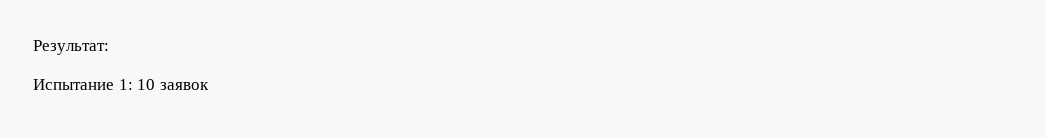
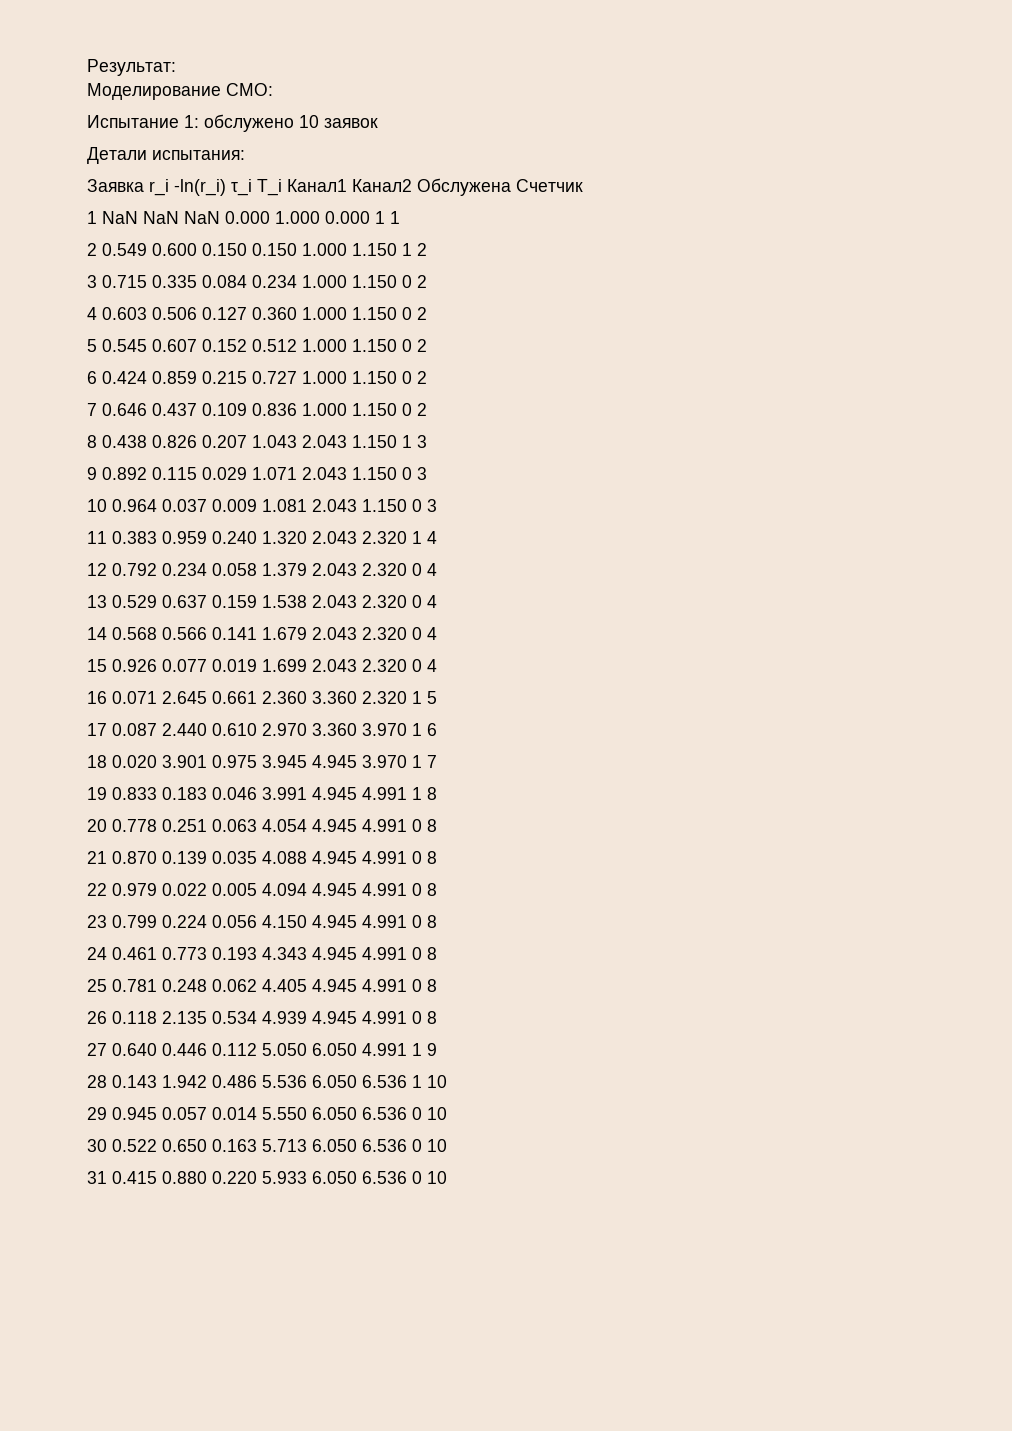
+ Моделирование СМО:
- Испытание 1: 10 заявок
+ Испытание 1: обслужено 10 заявок
+ Детали испытания:
+ Заявка r_i -ln(r_i) τ_i T_i Канал1 Канал2 Обслужена Счетчик
+ 1 NaN NaN NaN 0.000 1.000 0.000 1 1
+ 2 0.549 0.600 0.150 0.150 1.000 1.150 1 2
+ 3 0.715 0.335 0.084 0.234 1.000 1.150 0 2
+ 4 0.603 0.506 0.127 0.360 1.000 1.150 0 2
+ 5 0.545 0.607 0.152 0.512 1.000 1.150 0 2
+ 6 0.424 0.859 0.215 0.727 1.000 1.150 0 2
+ 7 0.646 0.437 0.109 0.836 1.000 1.150 0 2
+ 8 0.438 0.826 0.207 1.043 2.043 1.150 1 3
+ 9 0.892 0.115 0.029 1.071 2.043 1.150 0 3
+ 10 0.964 0.037 0.009 1.081 2.043 1.150 0 3
+ 11 0.383 0.959 0.240 1.320 2.043 2.320 1 4
+ 12 0.792 0.234 0.058 1.379 2.043 2.320 0 4
+ 13 0.529 0.637 0.159 1.538 2.043 2.320 0 4
+ 14 0.568 0.566 0.141 1.679 2.043 2.320 0 4
+ 15 0.926 0.077 0.019 1.699 2.043 2.320 0 4
+ 16 0.071 2.645 0.661 2.360 3.360 2.320 1 5
+ 17 0.087 2.440 0.610 2.970 3.360 3.970 1 6
+ 18 0.020 3.901 0.975 3.945 4.945 3.970 1 7
+ 19 0.833 0.183 0.046 3.991 4.945 4.991 1 8
+ 20 0.778 0.251 0.063 4.054 4.945 4.991 0 8
+ 21 0.870 0.139 0.035 4.088 4.945 4.991 0 8
+ 22 0.979 0.022 0.005 4.094 4.945 4.991 0 8
+ 23 0.799 0.224 0.056 4.150 4.945 4.991 0 8
+ 24 0.461 0.773 0.193 4.343 4.945 4.991 0 8
+ 25 0.781 0.248 0.062 4.405 4.945 4.991 0 8
+ 26 0.118 2.135 0.534 4.939 4.945 4.991 0 8
+ 27 0.640 0.446 0.112 5.050 6.050 4.991 1 9
+ 28 0.143 1.942 0.486 5.536 6.050 6.536 1 10
+ 29 0.945 0.057 0.014 5.550 6.050 6.536 0 10
+ 30 0.522 0.650 0.163 5.713 6.050 6.536 0 10
+ 31 0.415 0.880 0.220 5.933 6.050 6.536 0 10

